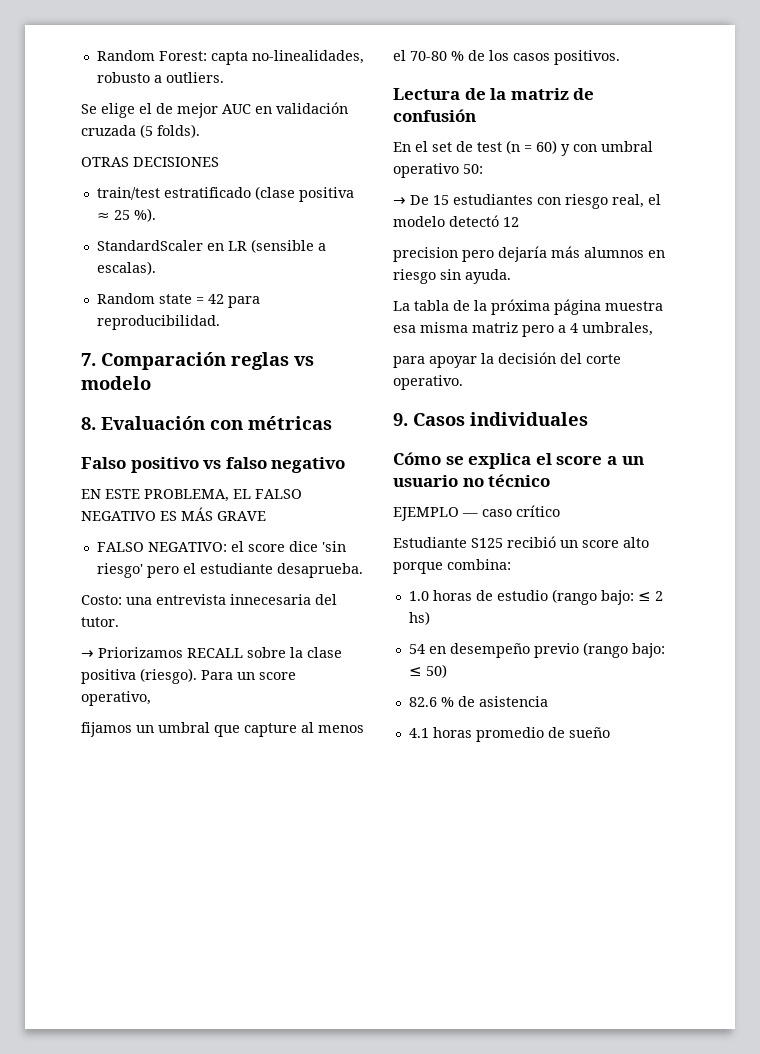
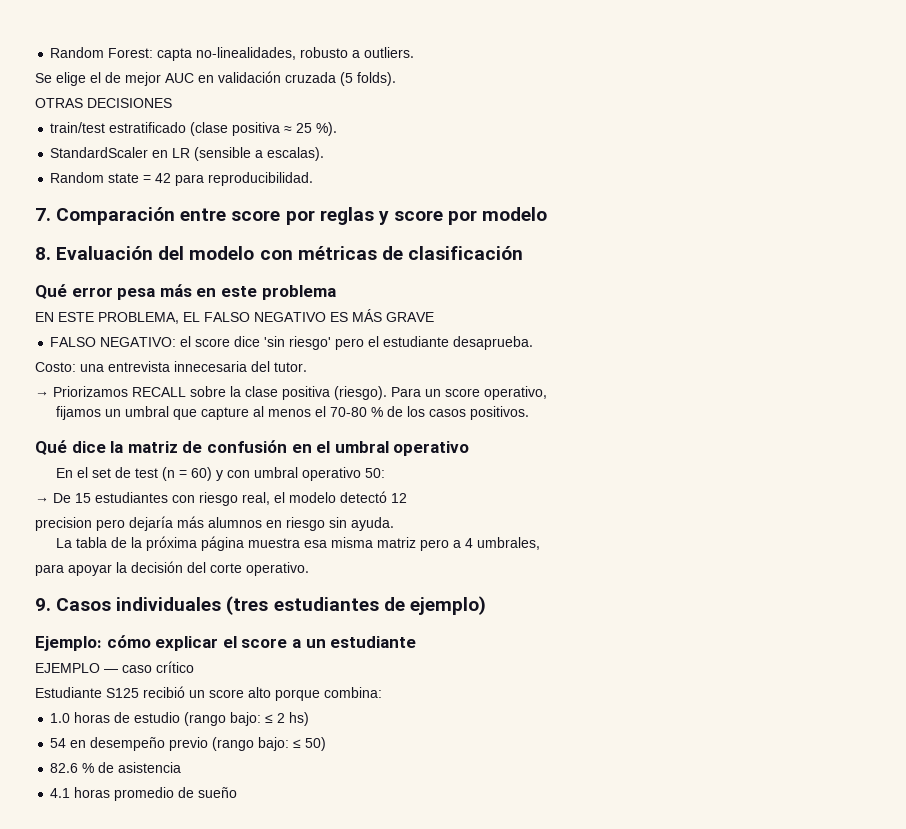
- 7. Comparación reglas vs modelo
+ 7. Comparación entre score por reglas y score por modelo
- 8. Evaluación con métricas
- Falso positivo vs falso negativo
+ 8. Evaluación del modelo con métricas de clasificación
+ Qué error pesa más en este problema
- Lectura de la matriz de confusión
+ Qué dice la matriz de confusión en el umbral operativo
- 9. Casos individuales
- Cómo se explica el score a un usuario no técnico
+ 9. Casos individuales (tres estudiantes de ejemplo)
+ Ejemplo: cómo explicar el score a un estudiante

